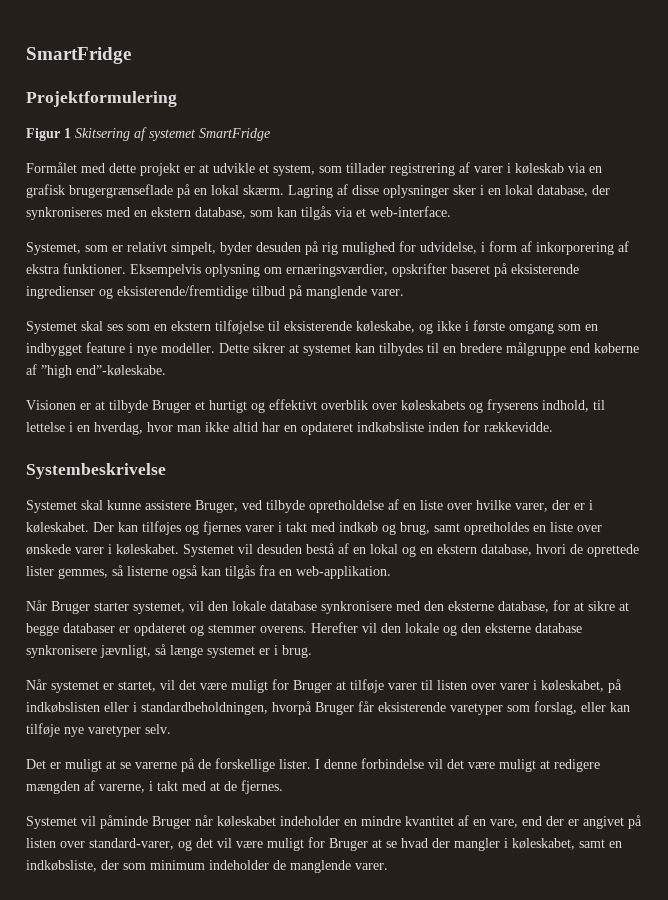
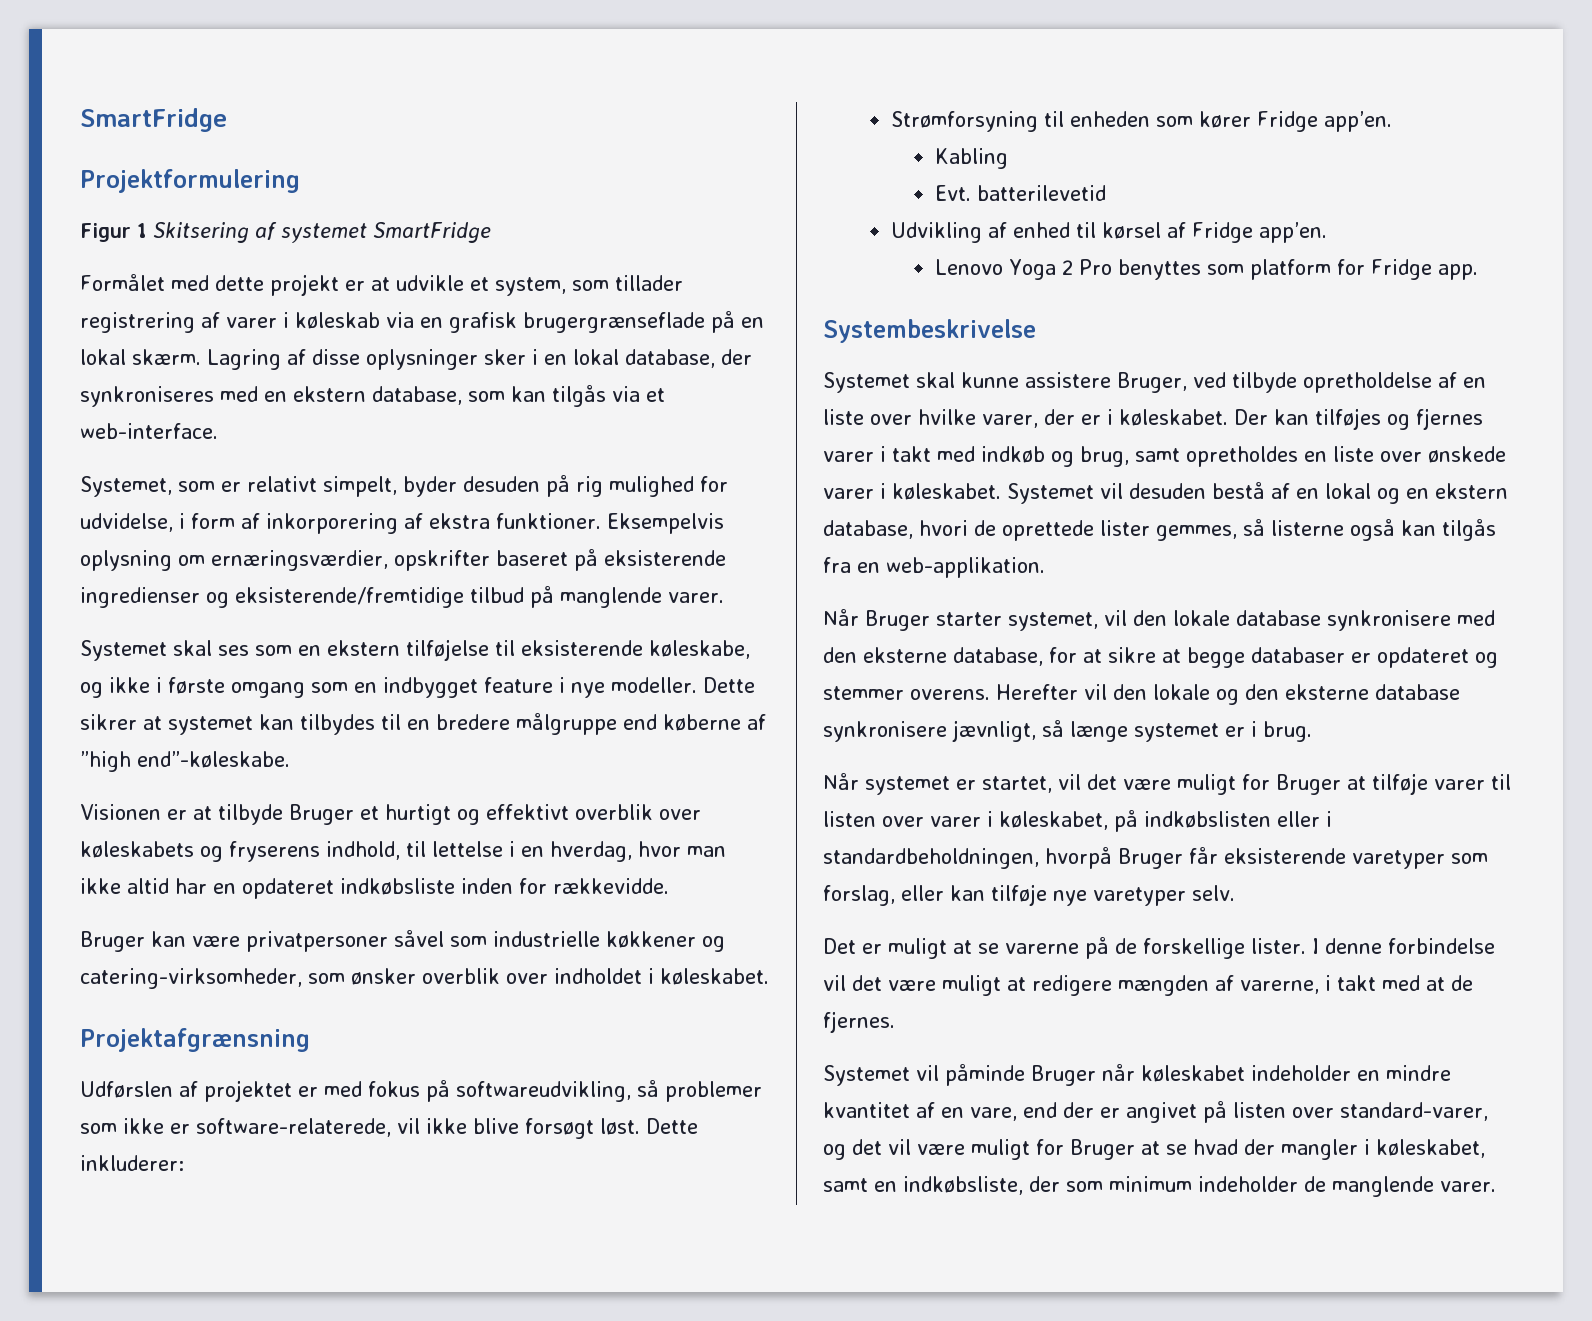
+ Bruger kan være privatpersoner såvel som industrielle køkkener og catering-virksomheder, som ønsker overblik over indholdet i køleskabet.
+ Projektafgrænsning
+ Udførslen af projektet er med fokus på softwareudvikling, så problemer som ikke er software-relaterede, vil ikke blive forsøgt løst. Dette inkluderer:
+ Strømforsyning til enheden som kører Fridge app’en.
+ Kabling
+ Evt. batterilevetid
+ Udvikling af enhed til kørsel af Fridge app’en.
+ Lenovo Yoga 2 Pro benyttes som platform for Fridge app.

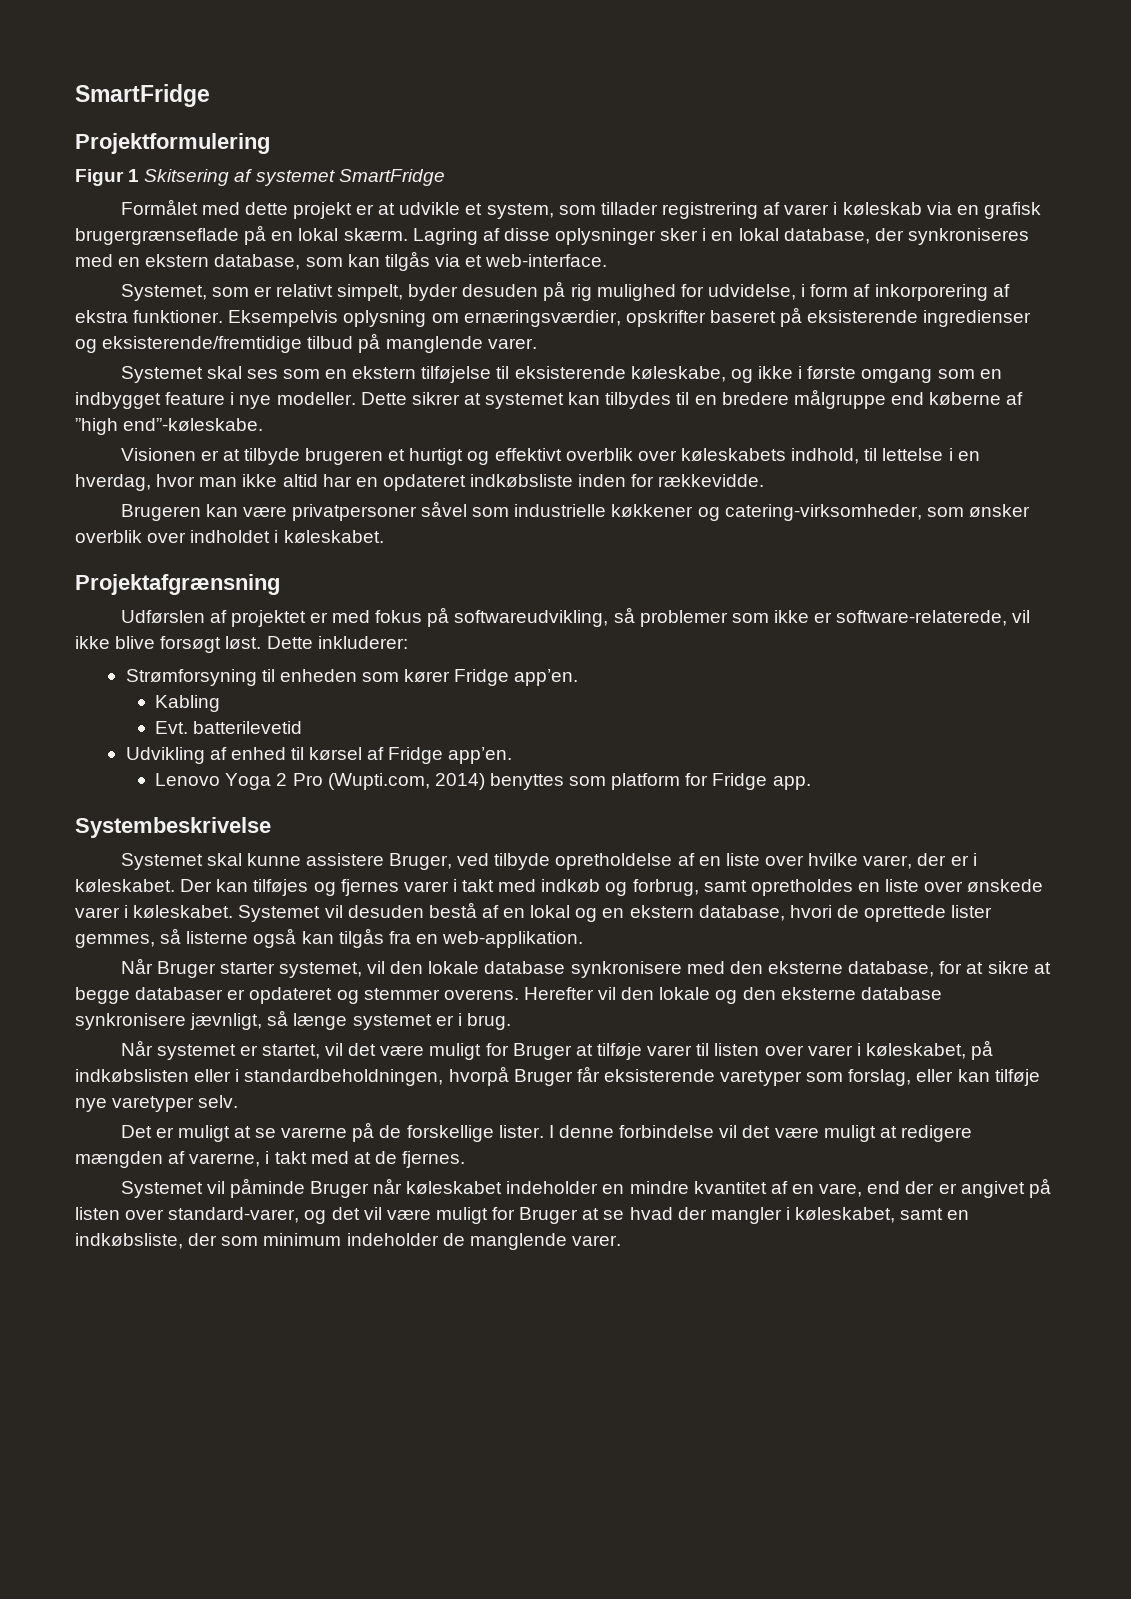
- Visionen er at tilbyde Bruger et hurtigt og effektivt overblik over køleskabets og fryserens indhold, til lettelse i en hverdag, hvor man ikke altid har en opdateret indkøbsliste inden for rækkevidde.
+ Visionen er at tilbyde brugeren et hurtigt og effektivt overblik over køleskabets indhold, til lettelse i en hverdag, hvor man ikke altid har en opdateret indkøbsliste inden for rækkevidde.
- Bruger kan være privatpersoner såvel som industrielle køkkener og catering-virksomheder, som ønsker overblik over indholdet i køleskabet.
+ Brugeren kan være privatpersoner såvel som industrielle køkkener og catering-virksomheder, som ønsker overblik over indholdet i køleskabet.
- Lenovo Yoga 2 Pro benyttes som platform for Fridge app.
+ Lenovo Yoga 2 Pro (Wupti.com, 2014) benyttes som platform for Fridge app.
- Der kan tilføjes og fjernes varer i takt med indkøb og brug, samt opretholdes en liste over ønskede varer i køleskabet.
+ Der kan tilføjes og fjernes varer i takt med indkøb og forbrug, samt opretholdes en liste over ønskede varer i køleskabet.

